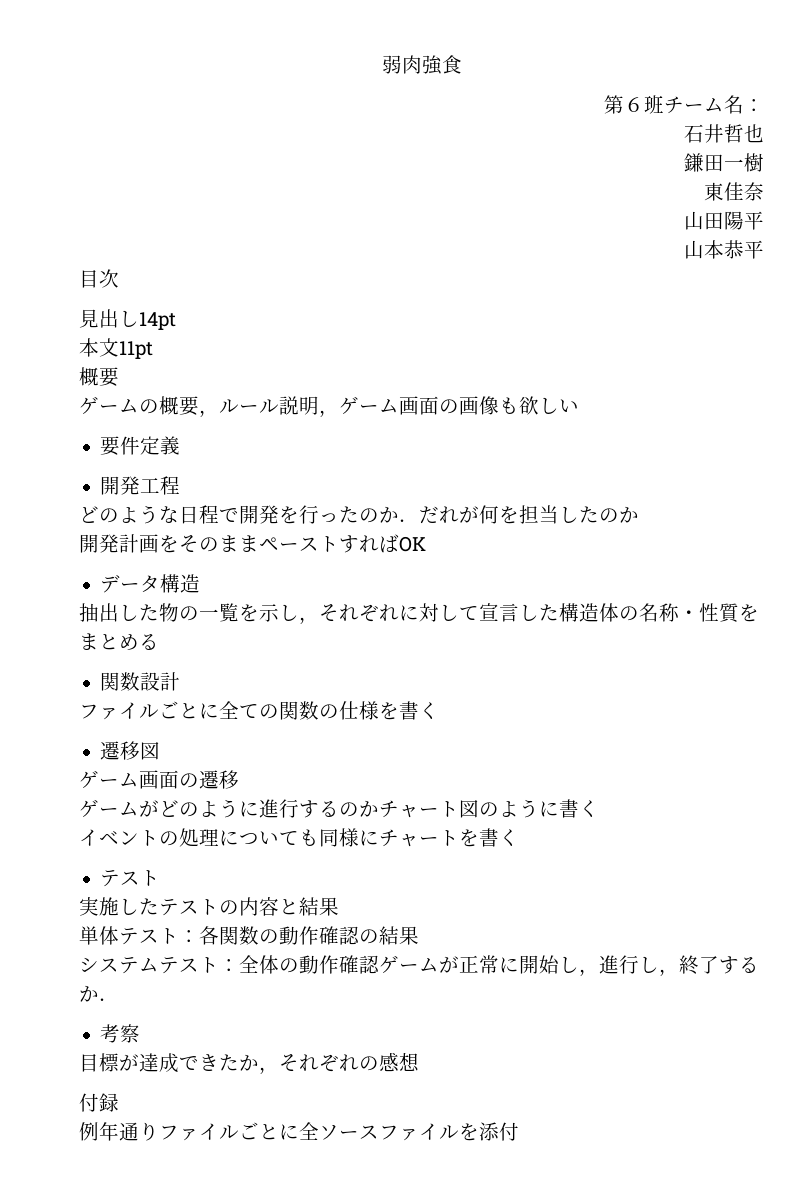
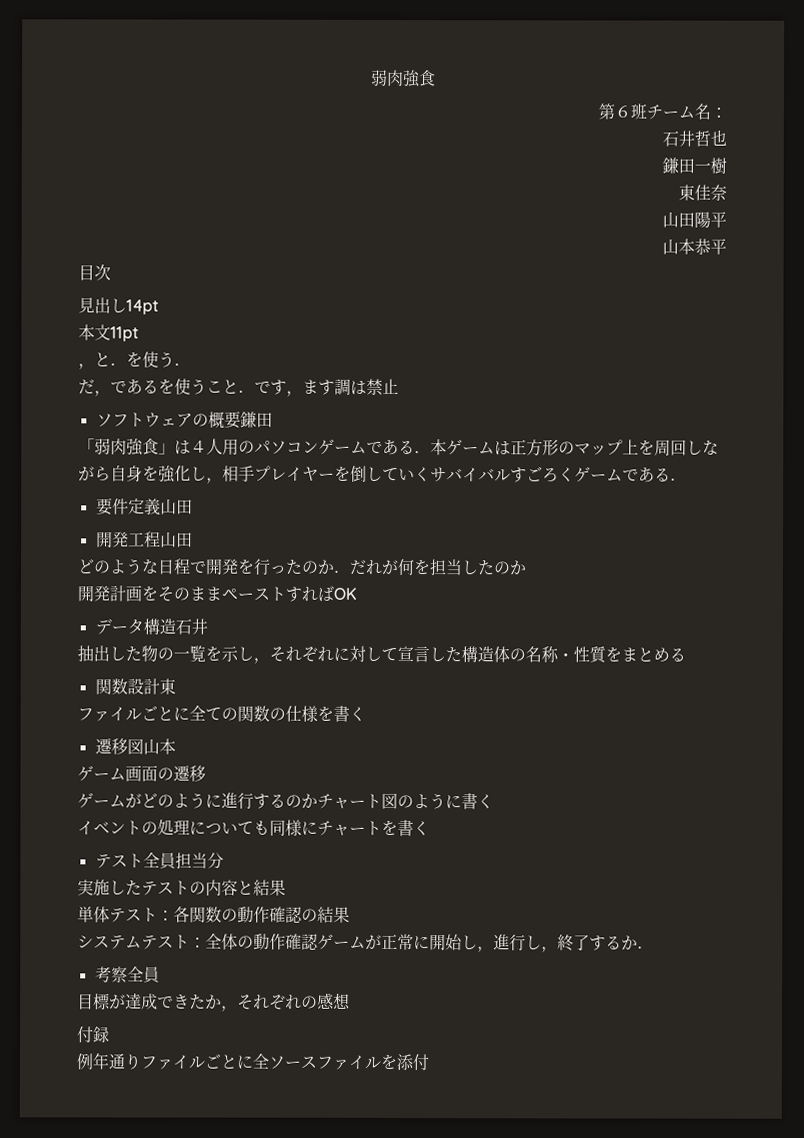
  本文11pt
- 概要
- ゲームの概要，ルール説明，ゲーム画面の画像も欲しい
+ ，と．を使う．
+ だ，であるを使うこと．です，ます調は禁止
+ ソフトウェアの概要鎌田
+ 「弱肉強食」は４人用のパソコンゲームである．本ゲームは正方形のマップ上を周回しながら自身を強化し，相手プレイヤーを倒していくサバイバルすごろくゲームである．
- 要件定義
+ 要件定義山田
- 開発工程
+ 開発工程山田
- データ構造
+ データ構造石井
- 関数設計
+ 関数設計東
- 遷移図
+ 遷移図山本
  イベントの処理についても同様にチャートを書く
- テスト
+ テスト全員担当分
- 考察
+ 考察全員

